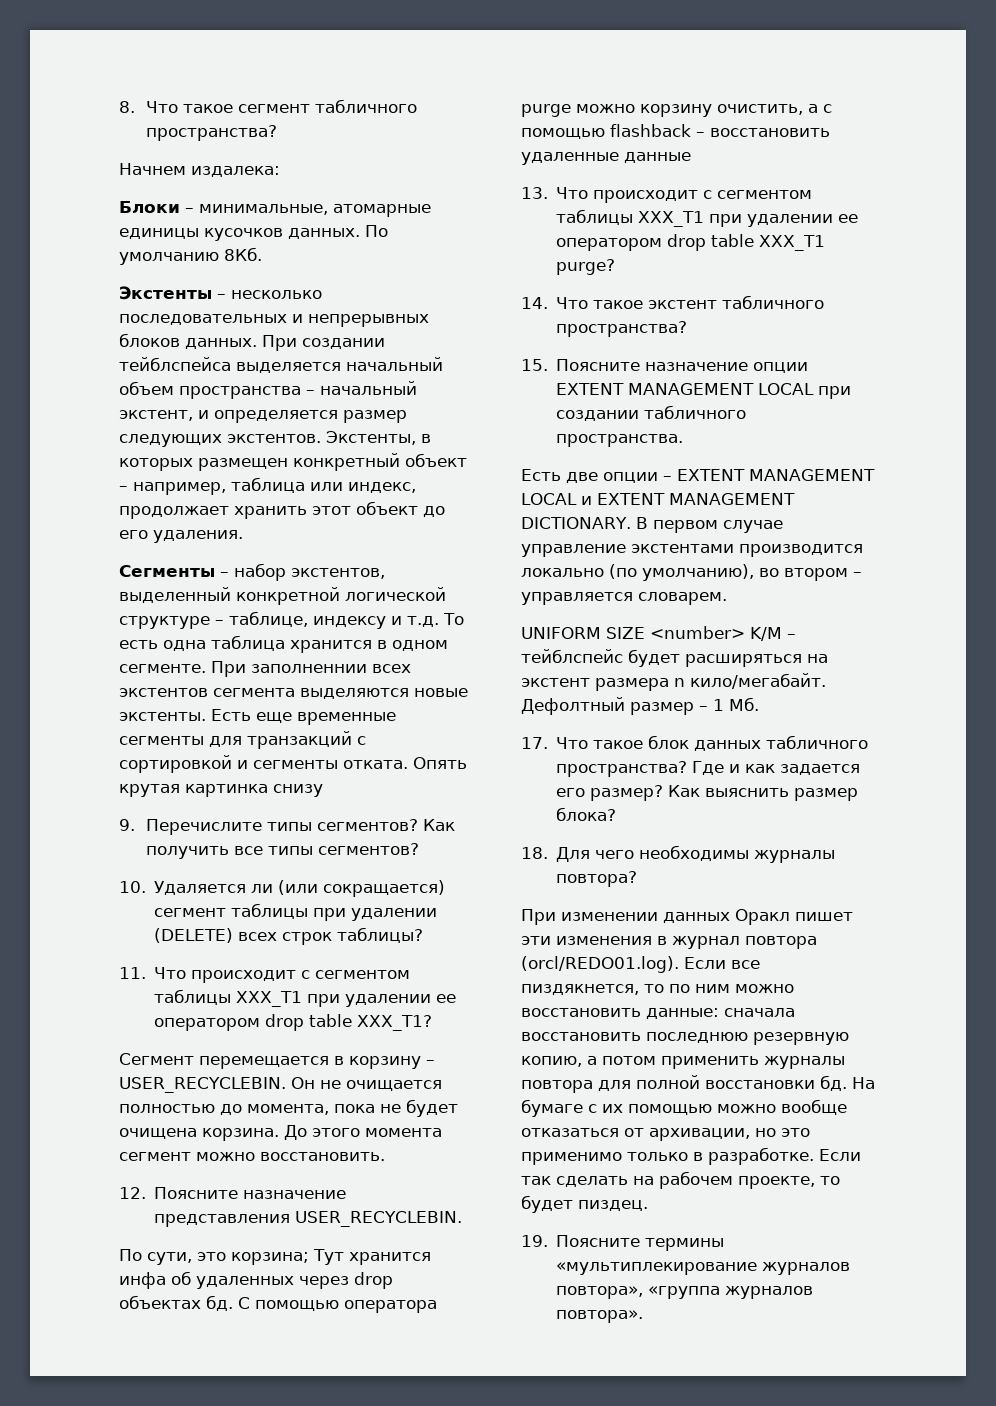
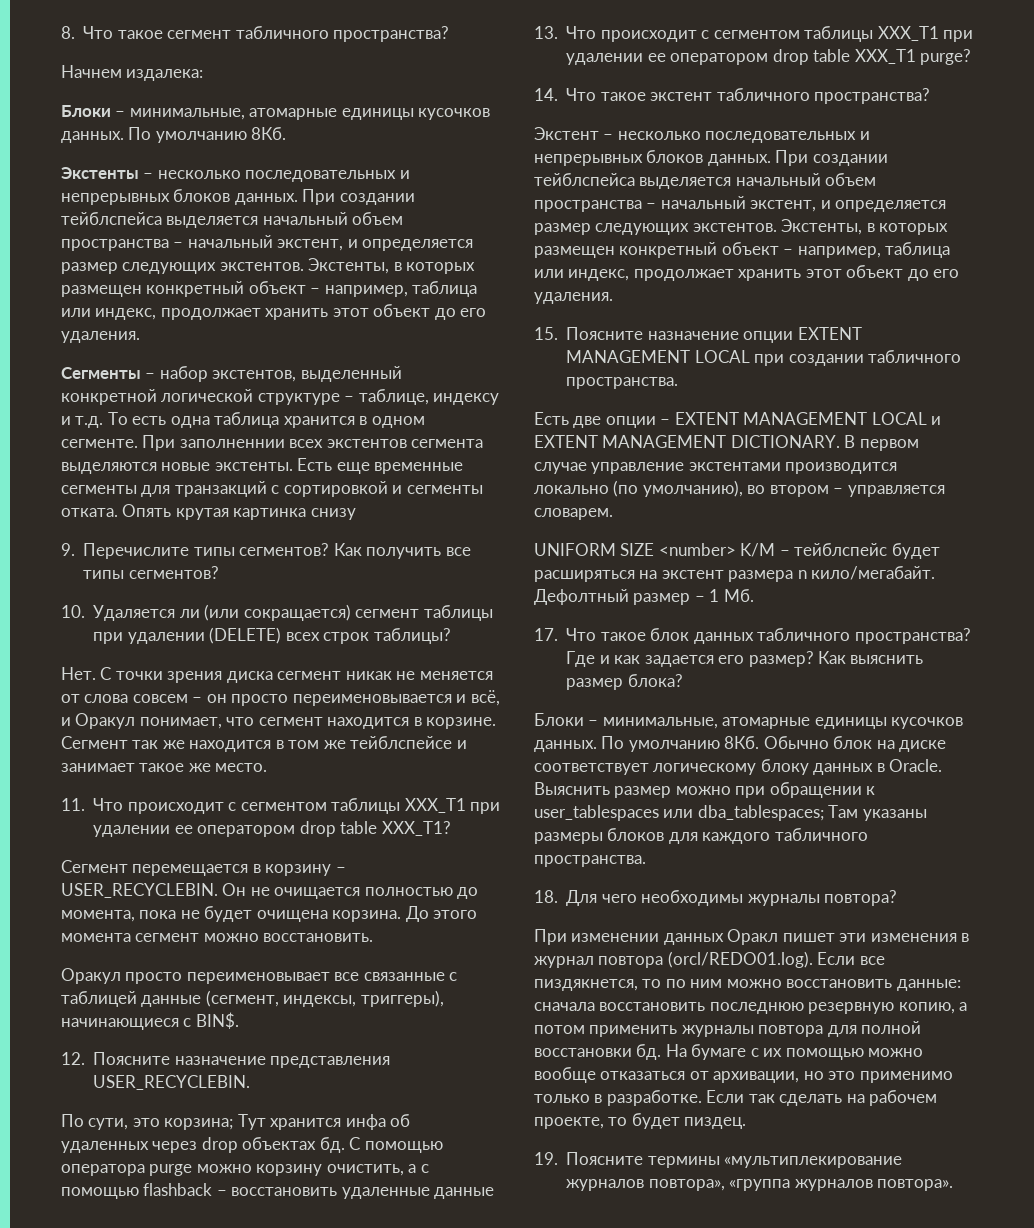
+ Нет. С точки зрения диска сегмент никак не меняется от слова совсем – он просто переименовывается и всё, и Оракул понимает, что сегмент находится в корзине. Сегмент так же находится в том же тейблспейсе и занимает такое же место.
+ Оракул просто переименовывает все связанные с таблицей данные (сегмент, индексы, триггеры), начинающиеся с BIN$.
+ Экстент – несколько последовательных и непрерывных блоков данных. При создании тейблспейса выделяется начальный объем пространства – начальный экстент, и определяется размер следующих экстентов. Экстенты, в которых размещен конкретный объект – например, таблица или индекс, продолжает хранить этот объект до его удаления.
+ Блоки – минимальные, атомарные единицы кусочков данных. По умолчанию 8Кб. Обычно блок на диске соответствует логическому блоку данных в Oracle. Выяснить размер можно при обращении к user_tablespaces или dba_tablespaces; Там указаны размеры блоков для каждого табличного пространства.

